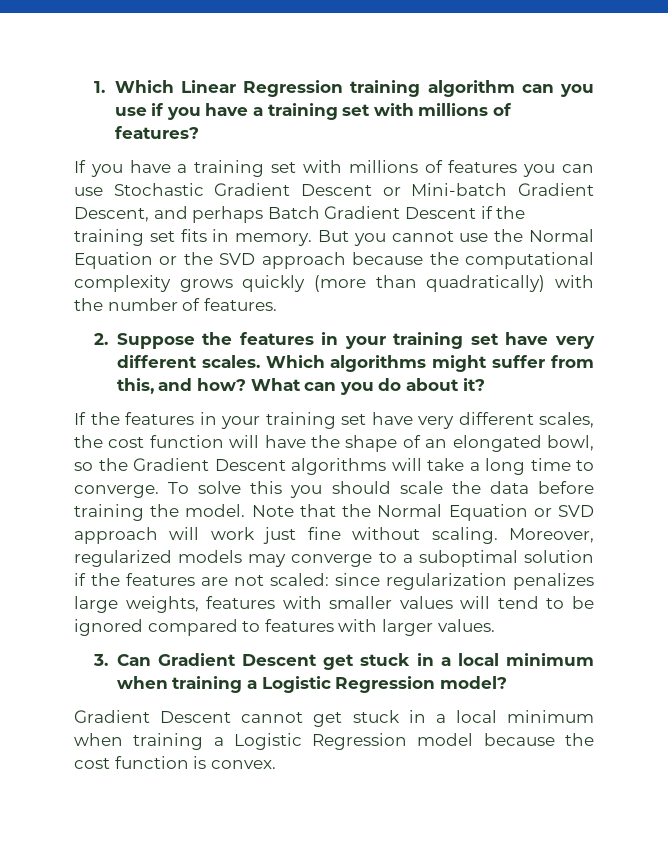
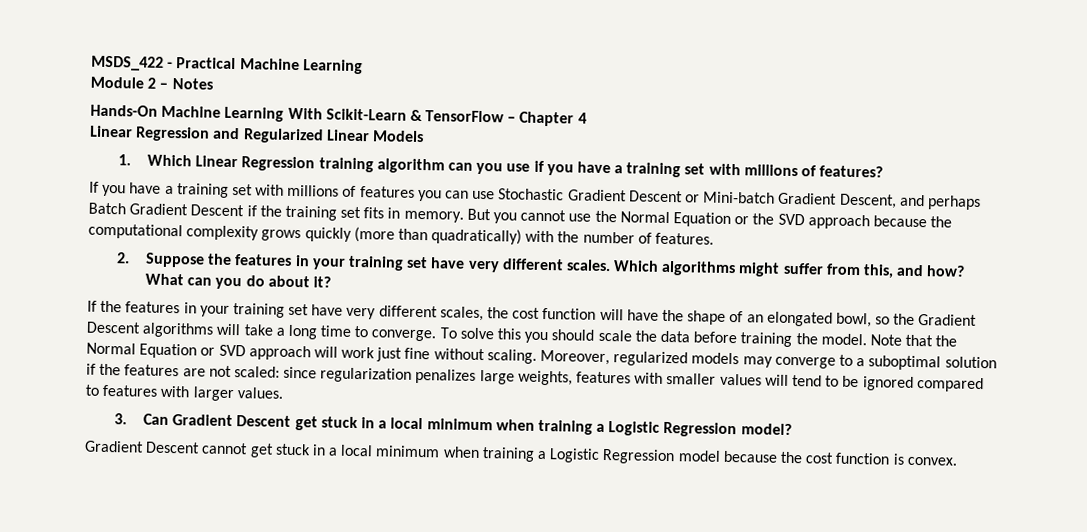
+ MSDS_422 - Practical Machine Learning
+ Module 2 – Notes
+ Hands-On Machine Learning With Scikit-Learn & TensorFlow – Chapter 4
+ Linear Regression and Regularized Linear Models

